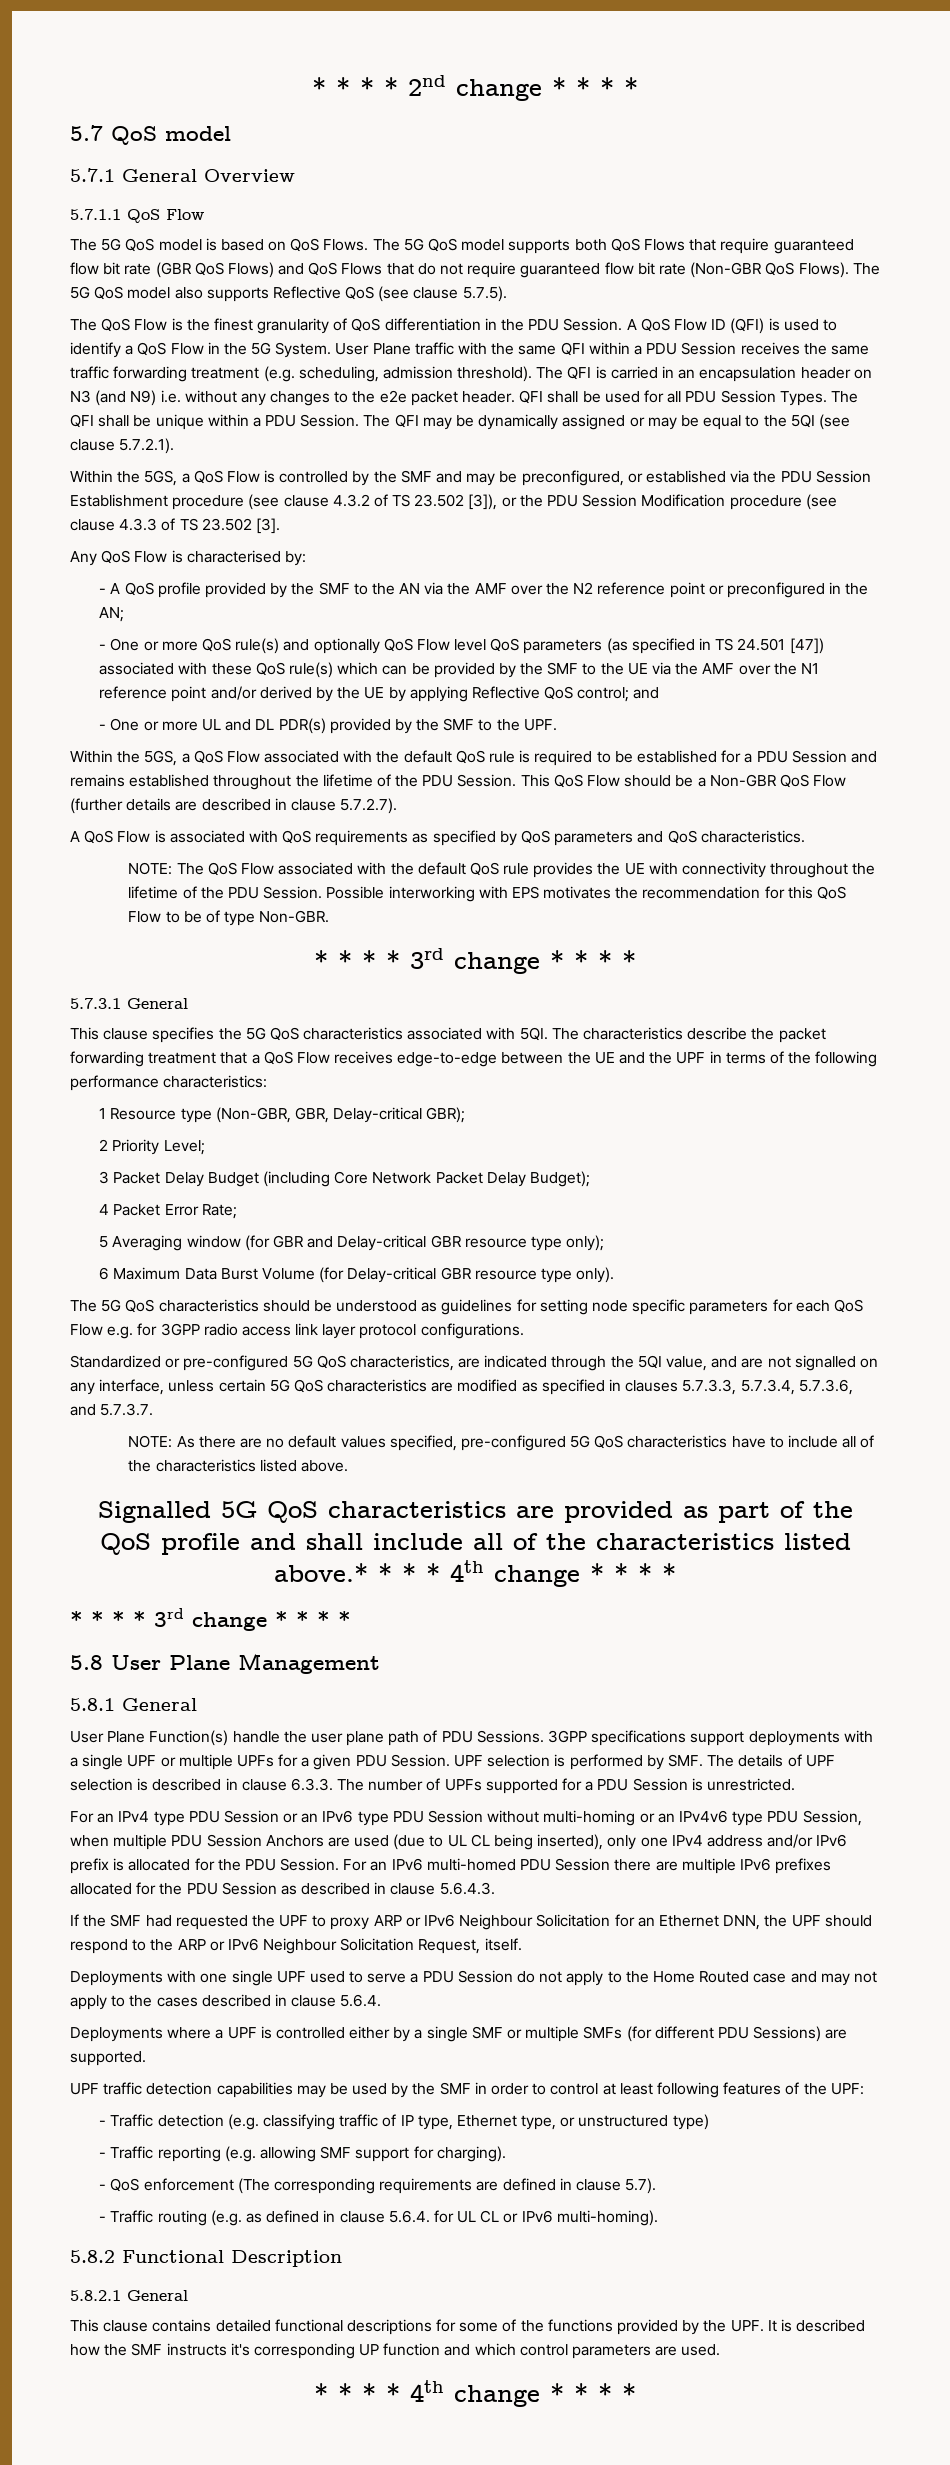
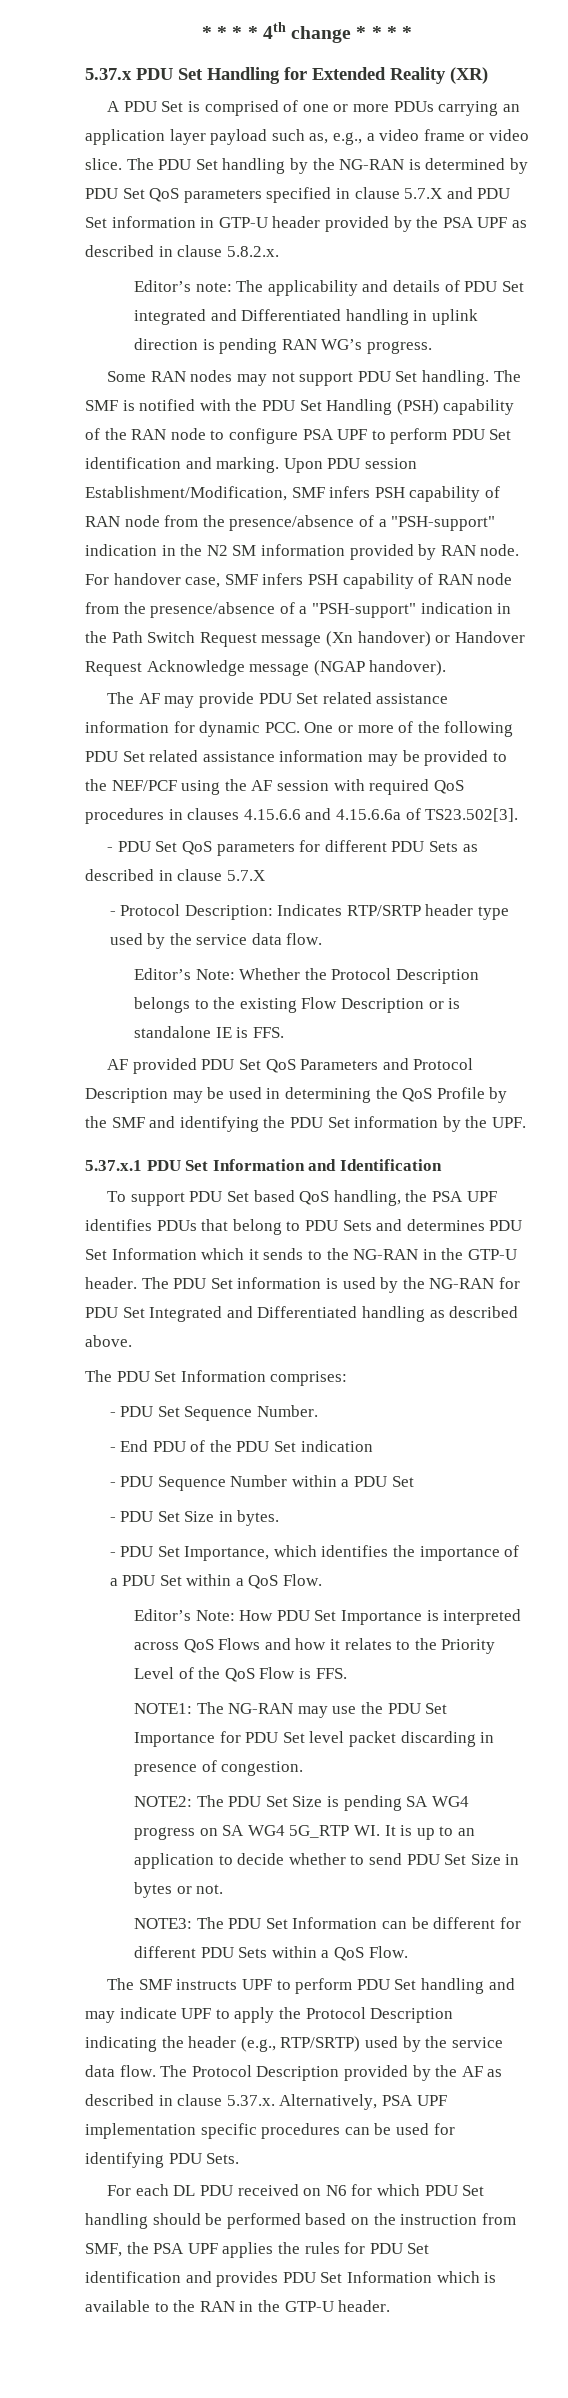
- * * * * 2nd change * * * *
- 5.7 QoS model
- 5.7.1 General Overview
- 5.7.1.1 QoS Flow
- The 5G QoS model is based on QoS Flows. The 5G QoS model supports both QoS Flows that require guaranteed flow bit rate (GBR QoS Flows) and QoS Flows that do not require guaranteed flow bit rate (Non-GBR QoS Flows). The 5G QoS model also supports Reflective QoS (see clause 5.7.5).
- The QoS Flow is the finest granularity of QoS differentiation in the PDU Session. A QoS Flow ID (QFI) is used to identify a QoS Flow in the 5G System. User Plane traffic with the same QFI within a PDU Session receives the same traffic forwarding treatment (e.g. scheduling, admission threshold). The QFI is carried in an encapsulation header on N3 (and N9) i.e. without any changes to the e2e packet header. QFI shall be used for all PDU Session Types. The QFI shall be unique within a PDU Session. The QFI may be dynamically assigned or may be equal to the 5QI (see clause 5.7.2.1).
- Within the 5GS, a QoS Flow is controlled by the SMF and may be preconfigured, or established via the PDU Session Establishment procedure (see clause 4.3.2 of TS 23.502 [3]), or the PDU Session Modification procedure (see clause 4.3.3 of TS 23.502 [3].
- Any QoS Flow is characterised by:
- - A QoS profile provided by the SMF to the AN via the AMF over the N2 reference point or preconfigured in the AN;
- - One or more QoS rule(s) and optionally QoS Flow level QoS parameters (as specified in TS 24.501 [47]) associated with these QoS rule(s) which can be provided by the SMF to the UE via the AMF over the N1 reference point and/or derived by the UE by applying Reflective QoS control; and
- - One or more UL and DL PDR(s) provided by the SMF to the UPF.
- Within the 5GS, a QoS Flow associated with the default QoS rule is required to be established for a PDU Session and remains established throughout the lifetime of the PDU Session. This QoS Flow should be a Non-GBR QoS Flow (further details are described in clause 5.7.2.7).
- A QoS Flow is associated with QoS requirements as specified by QoS parameters and QoS characteristics.
- NOTE: The QoS Flow associated with the default QoS rule provides the UE with connectivity throughout the lifetime of the PDU Session. Possible interworking with EPS motivates the recommendation for this QoS Flow to be of type Non-GBR.
- * * * * 3rd change * * * *
- 5.7.3.1 General
- This clause specifies the 5G QoS characteristics associated with 5QI. The characteristics describe the packet forwarding treatment that a QoS Flow receives edge-to-edge between the UE and the UPF in terms of the following performance characteristics:
- 1 Resource type (Non-GBR, GBR, Delay-critical GBR);
- 2 Priority Level;
- 3 Packet Delay Budget (including Core Network Packet Delay Budget);
- 4 Packet Error Rate;
- 5 Averaging window (for GBR and Delay-critical GBR resource type only);
- 6 Maximum Data Burst Volume (for Delay-critical GBR resource type only).
- The 5G QoS characteristics should be understood as guidelines for setting node specific parameters for each QoS Flow e.g. for 3GPP radio access link layer protocol configurations.
- Standardized or pre-configured 5G QoS characteristics, are indicated through the 5QI value, and are not signalled on any interface, unless certain 5G QoS characteristics are modified as specified in clauses 5.7.3.3, 5.7.3.4, 5.7.3.6, and 5.7.3.7.
- NOTE: As there are no default values specified, pre-configured 5G QoS characteristics have to include all of the characteristics listed above.
- Signalled 5G QoS characteristics are provided as part of the QoS profile and shall include all of the characteristics listed above.* * * * 4th change * * * *
- * * * * 3rd change * * * *
- 5.8 User Plane Management
- 5.8.1 General
- User Plane Function(s) handle the user plane path of PDU Sessions. 3GPP specifications support deployments with a single UPF or multiple UPFs for a given PDU Session. UPF selection is performed by SMF. The details of UPF selection is described in clause 6.3.3. The number of UPFs supported for a PDU Session is unrestricted.
- For an IPv4 type PDU Session or an IPv6 type PDU Session without multi-homing or an IPv4v6 type PDU Session, when multiple PDU Session Anchors are used (due to UL CL being inserted), only one IPv4 address and/or IPv6 prefix is allocated for the PDU Session. For an IPv6 multi-homed PDU Session there are multiple IPv6 prefixes allocated for the PDU Session as described in clause 5.6.4.3.
- If the SMF had requested the UPF to proxy ARP or IPv6 Neighbour Solicitation for an Ethernet DNN, the UPF should respond to the ARP or IPv6 Neighbour Solicitation Request, itself.
- Deployments with one single UPF used to serve a PDU Session do not apply to the Home Routed case and may not apply to the cases described in clause 5.6.4.
- Deployments where a UPF is controlled either by a single SMF or multiple SMFs (for different PDU Sessions) are supported.
- UPF traffic detection capabilities may be used by the SMF in order to control at least following features of the UPF:
- - Traffic detection (e.g. classifying traffic of IP type, Ethernet type, or unstructured type)
- - Traffic reporting (e.g. allowing SMF support for charging).
- - QoS enforcement (The corresponding requirements are defined in clause 5.7).
- - Traffic routing (e.g. as defined in clause 5.6.4. for UL CL or IPv6 multi-homing).
- 5.8.2 Functional Description
- 5.8.2.1 General
- This clause contains detailed functional descriptions for some of the functions provided by the UPF. It is described how the SMF instructs it's corresponding UP function and which control parameters are used.
  * * * * 4th change * * * *
+ 5.37.x PDU Set Handling for Extended Reality (XR)
+ A PDU Set is comprised of one or more PDUs carrying an application layer payload such as, e.g., a video frame or video slice. The PDU Set handling by the NG-RAN is determined by PDU Set QoS parameters specified in clause 5.7.X and PDU Set information in GTP-U header provided by the PSA UPF as described in clause 5.8.2.x.
+ Editor’s note: The applicability and details of PDU Set integrated and Differentiated handling in uplink direction is pending RAN WG’s progress.
+ Some RAN nodes may not support PDU Set handling. The SMF is notified with the PDU Set Handling (PSH) capability of the RAN node to configure PSA UPF to perform PDU Set identification and marking. Upon PDU session Establishment/Modification, SMF infers PSH capability of RAN node from the presence/absence of a "PSH-support" indication in the N2 SM information provided by RAN node. For handover case, SMF infers PSH capability of RAN node from the presence/absence of a "PSH-support" indication in the Path Switch Request message (Xn handover) or Handover Request Acknowledge message (NGAP handover).
+ The AF may provide PDU Set related assistance information for dynamic PCC. One or more of the following PDU Set related assistance information may be provided to the NEF/PCF using the AF session with required QoS procedures in clauses 4.15.6.6 and 4.15.6.6a of TS23.502[3].
+ - PDU Set QoS parameters for different PDU Sets as described in clause 5.7.X
+ - Protocol Description: Indicates RTP/SRTP header type used by the service data flow.
+ Editor’s Note: Whether the Protocol Description belongs to the existing Flow Description or is standalone IE is FFS.
+ AF provided PDU Set QoS Parameters and Protocol Description may be used in determining the QoS Profile by the SMF and identifying the PDU Set information by the UPF.
+ 5.37.x.1 PDU Set Information and Identification
+ To support PDU Set based QoS handling, the PSA UPF identifies PDUs that belong to PDU Sets and determines PDU Set Information which it sends to the NG-RAN in the GTP-U header. The PDU Set information is used by the NG-RAN for PDU Set Integrated and Differentiated handling as described above.
+ The PDU Set Information comprises:
+ - PDU Set Sequence Number.
+ - End PDU of the PDU Set indication
+ - PDU Sequence Number within a PDU Set
+ - PDU Set Size in bytes.
+ - PDU Set Importance, which identifies the importance of a PDU Set within a QoS Flow.
+ Editor’s Note: How PDU Set Importance is interpreted across QoS Flows and how it relates to the Priority Level of the QoS Flow is FFS.
+ NOTE1: The NG-RAN may use the PDU Set Importance for PDU Set level packet discarding in presence of congestion.
+ NOTE2: The PDU Set Size is pending SA WG4 progress on SA WG4 5G_RTP WI. It is up to an application to decide whether to send PDU Set Size in bytes or not.
+ NOTE3: The PDU Set Information can be different for different PDU Sets within a QoS Flow.
+ The SMF instructs UPF to perform PDU Set handling and may indicate UPF to apply the Protocol Description indicating the header (e.g., RTP/SRTP) used by the service data flow. The Protocol Description provided by the AF as described in clause 5.37.x. Alternatively, PSA UPF implementation specific procedures can be used for identifying PDU Sets.
+ For each DL PDU received on N6 for which PDU Set handling should be performed based on the instruction from SMF, the PSA UPF applies the rules for PDU Set identification and provides PDU Set Information which is available to the RAN in the GTP-U header.

